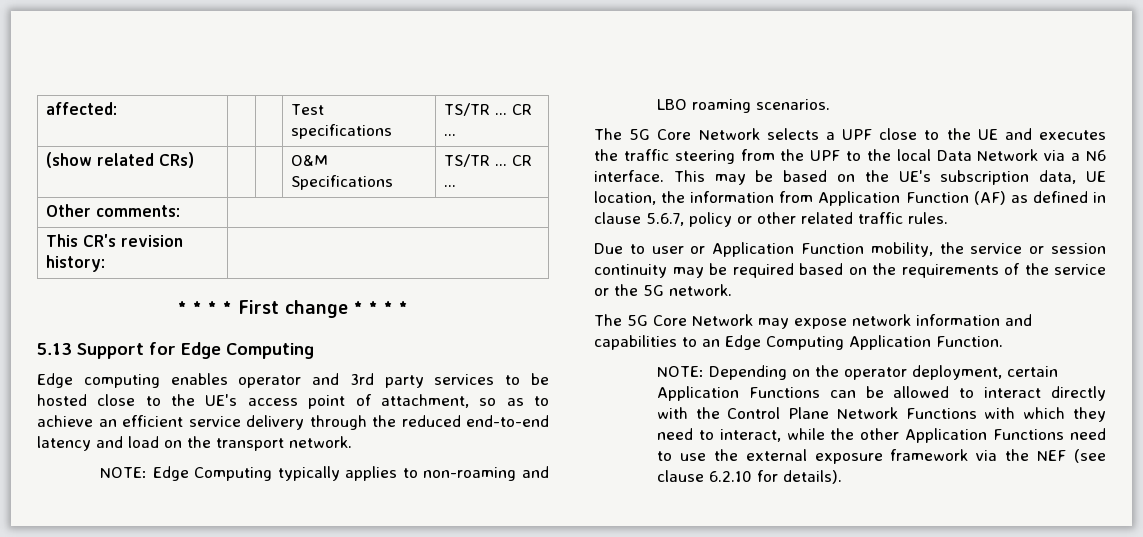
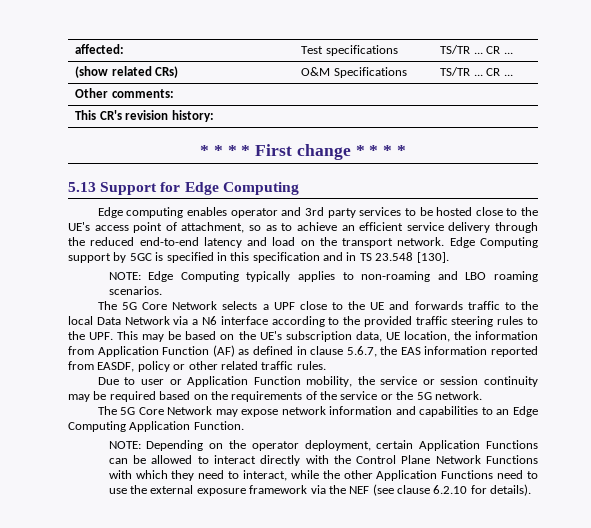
+ Edge Computing support by 5GC is specified in this specification and in TS 23.548 [130].
- The 5G Core Network selects a UPF close to the UE and executes the traffic steering from the UPF to the local Data Network via a N6 interface. This may be based on the UE's subscription data, UE location, the information from Application Function (AF) as defined in clause 5.6.7, policy or other related traffic rules.
+ The 5G Core Network selects a UPF close to the UE and forwards traffic to the local Data Network via a N6 interface according to the provided traffic steering rules to the UPF. This may be based on the UE's subscription data, UE location, the information from Application Function (AF) as defined in clause 5.6.7, the EAS information reported from EASDF, policy or other related traffic rules.

